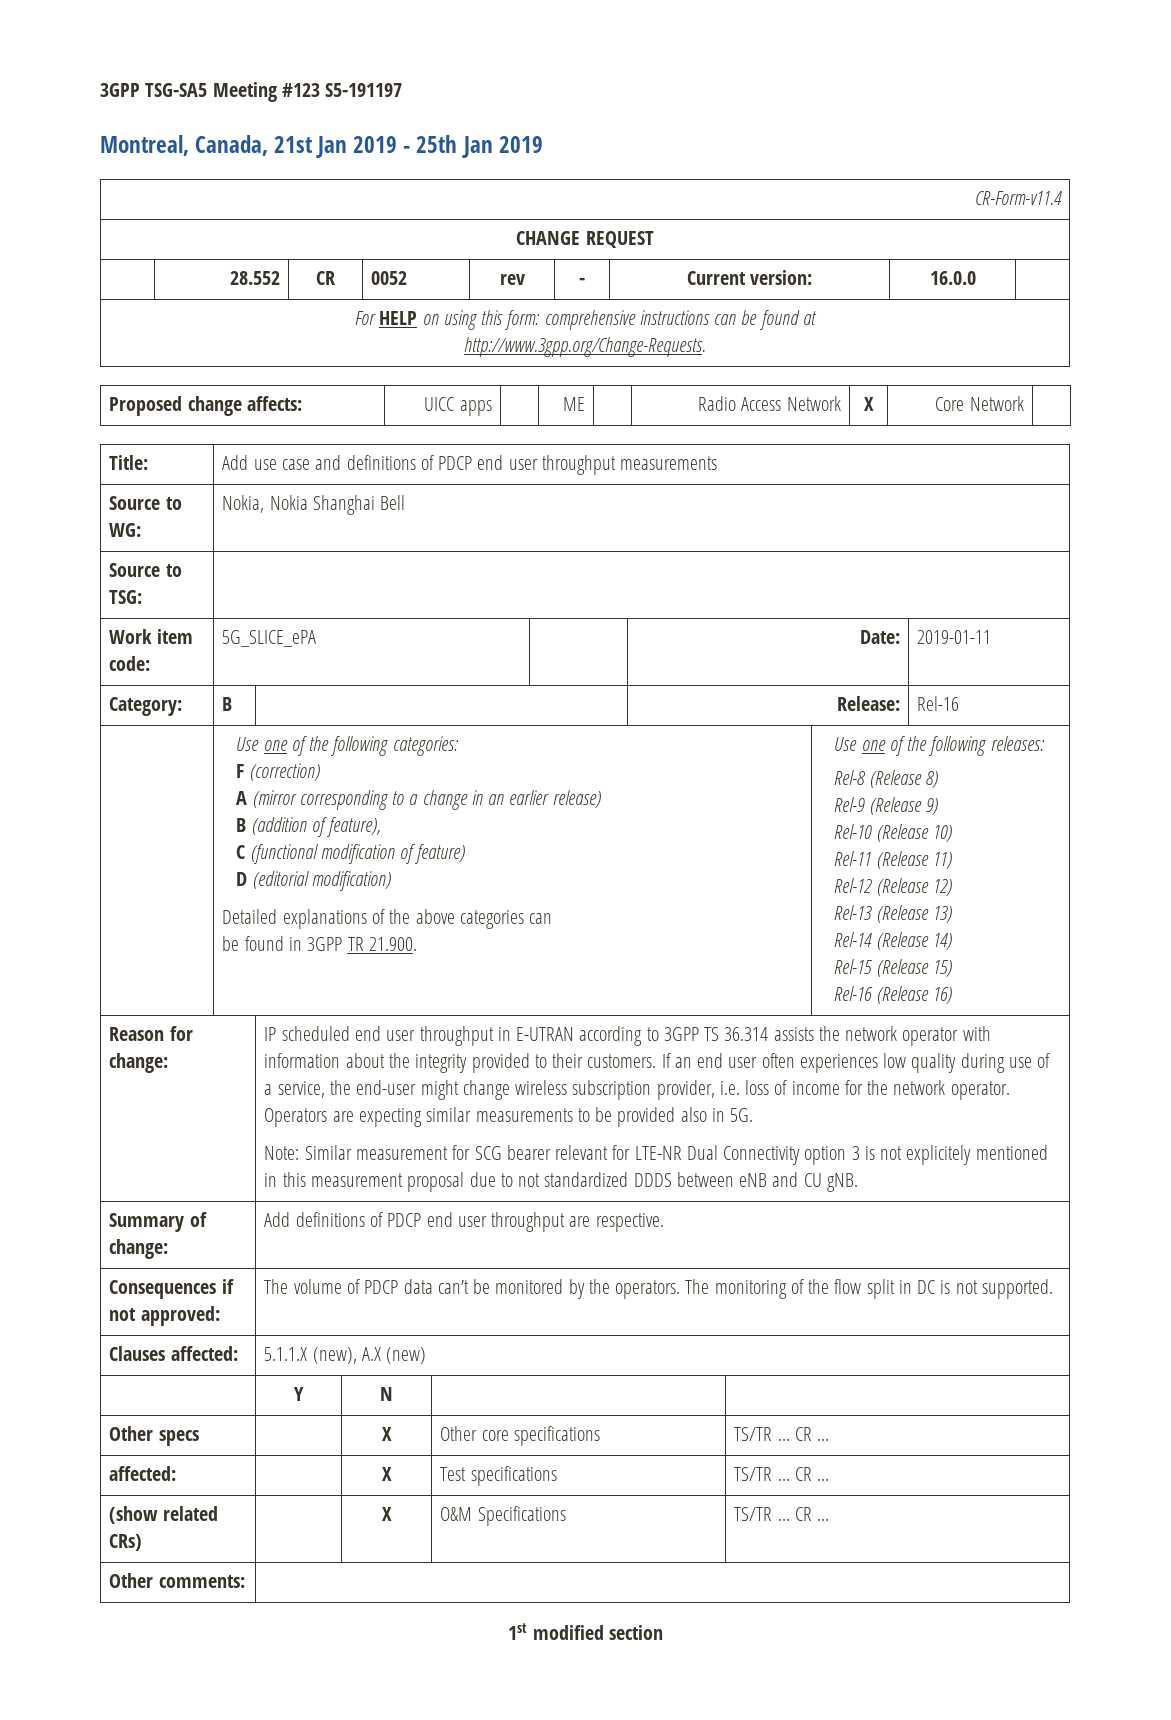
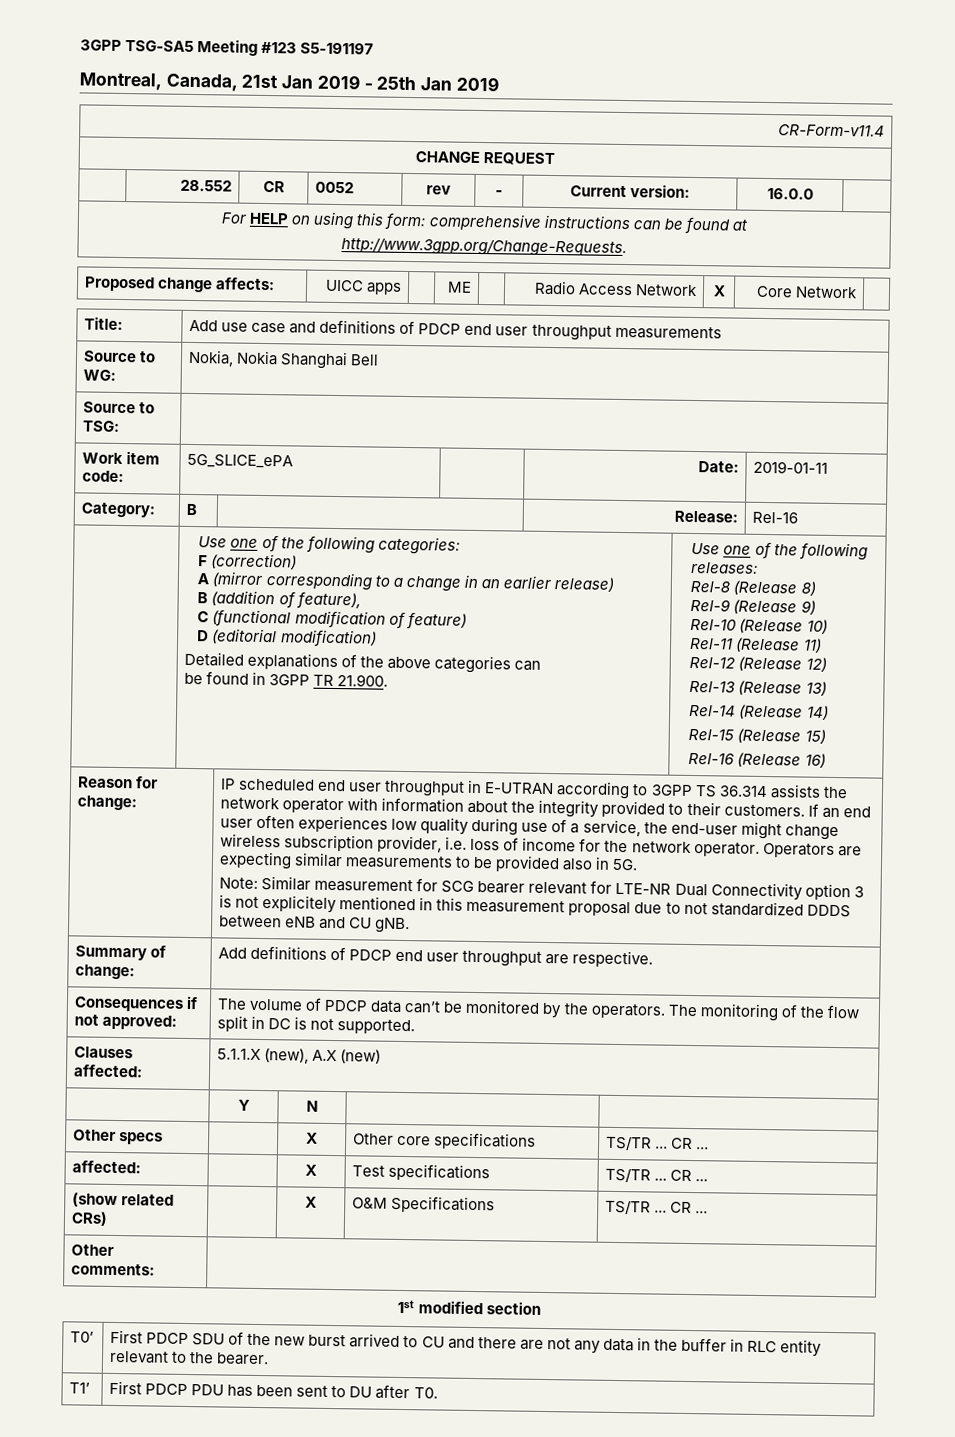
+ T0’ | First PDCP SDU of the new burst arrived to CU and there are not any data in the buffer in RLC entity relevant to the bearer.
+ T1’ | First PDCP PDU has been sent to DU after T0.

